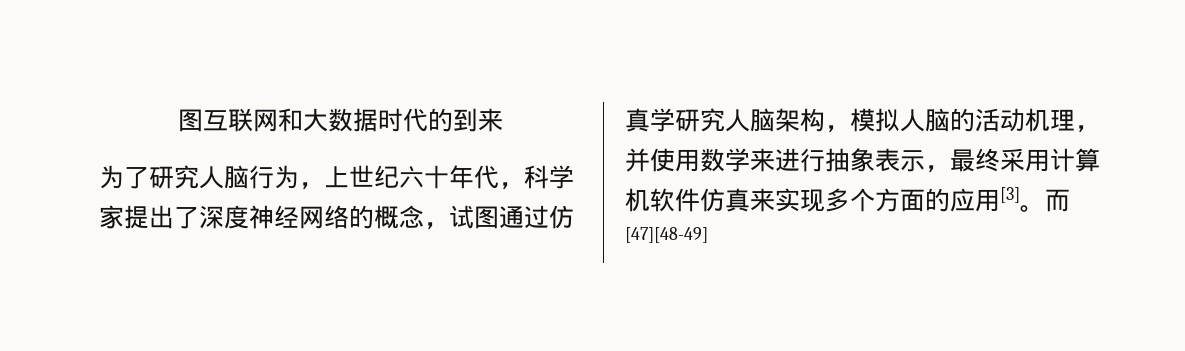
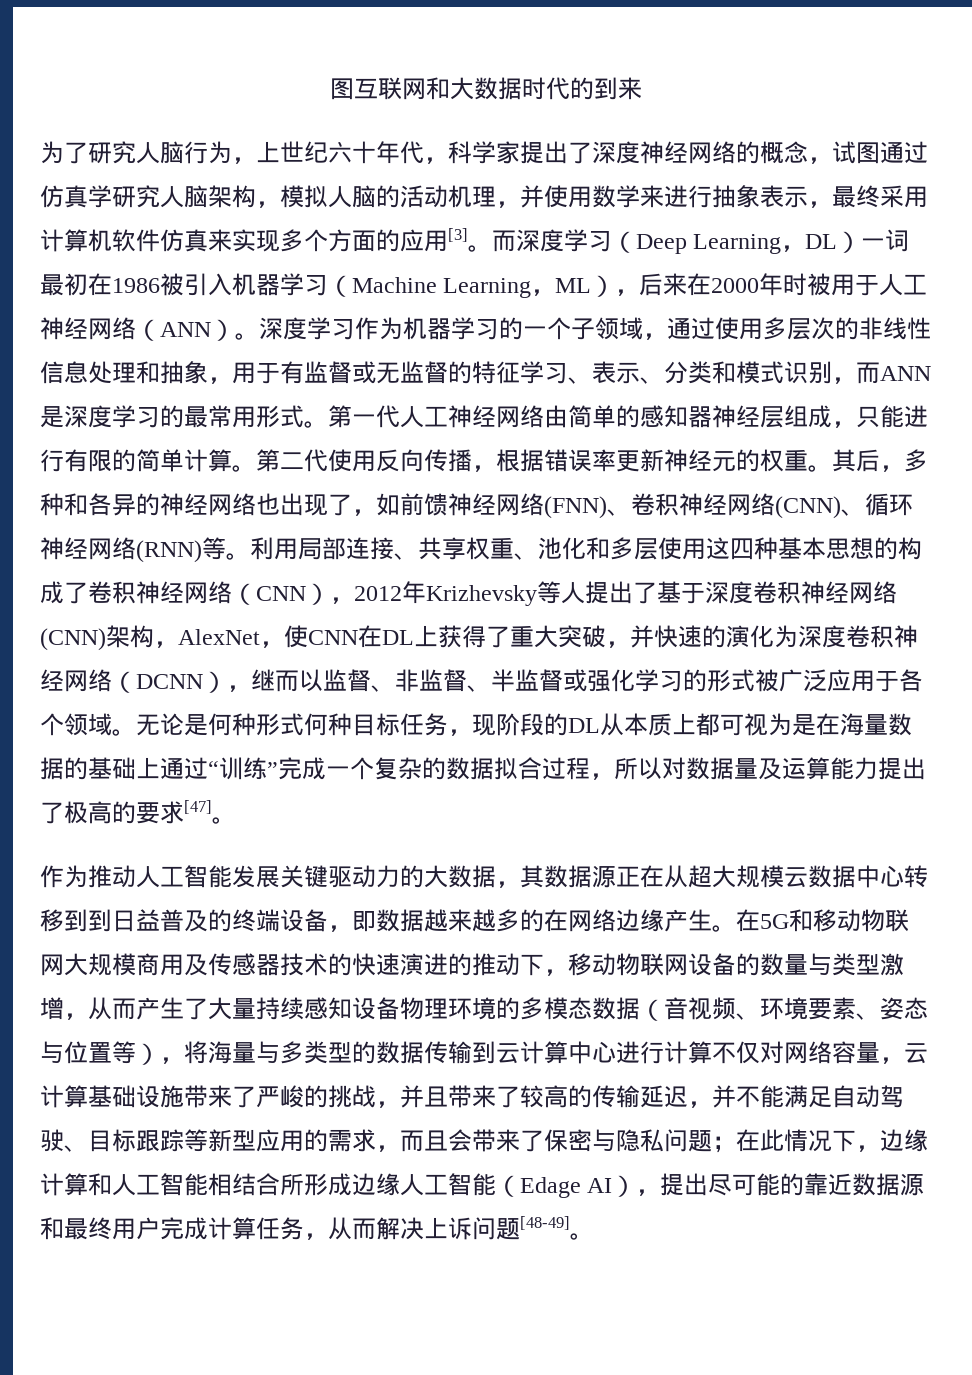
- 而[47][48-49]
+ 而深度学习（Deep Learning，DL）一词最初在1986被引入机器学习（Machine Learning，ML），后来在2000年时被用于人工神经网络（ANN）。深度学习作为机器学习的一个子领域，通过使用多层次的非线性信息处理和抽象，用于有监督或无监督的特征学习、表示、分类和模式识别，而ANN是深度学习的最常用形式。第一代人工神经网络由简单的感知器神经层组成，只能进行有限的简单计算。第二代使用反向传播，根据错误率更新神经元的权重。其后，多种和各异的神经网络也出现了，如前馈神经网络(FNN)、卷积神经网络(CNN)、循环神经网络(RNN)等。利用局部连接、共享权重、池化和多层使用这四种基本思想的构成了卷积神经网络（CNN），2012年Krizhevsky等人提出了基于深度卷积神经网络(CNN)架构，AlexNet，使CNN在DL上获得了重大突破，并快速的演化为深度卷积神经网络（DCNN），继而以监督、非监督、半监督或强化学习的形式被广泛应用于各个领域。无论是何种形式何种目标任务，现阶段的DL从本质上都可视为是在海量数据的基础上通过“训练”完成一个复杂的数据拟合过程，所以对数据量及运算能力提出了极高的要求[47]。
+ 作为推动人工智能发展关键驱动力的大数据，其数据源正在从超大规模云数据中心转移到到日益普及的终端设备，即数据越来越多的在网络边缘产生。在5G和移动物联网大规模商用及传感器技术的快速演进的推动下，移动物联网设备的数量与类型激增，从而产生了大量持续感知设备物理环境的多模态数据（音视频、环境要素、姿态与位置等），将海量与多类型的数据传输到云计算中心进行计算不仅对网络容量，云计算基础设施带来了严峻的挑战，并且带来了较高的传输延迟，并不能满足自动驾驶、目标跟踪等新型应用的需求，而且会带来了保密与隐私问题；在此情况下，边缘计算和人工智能相结合所形成边缘人工智能（Edage AI），提出尽可能的靠近数据源和最终用户完成计算任务，从而解决上诉问题[48-49]。

